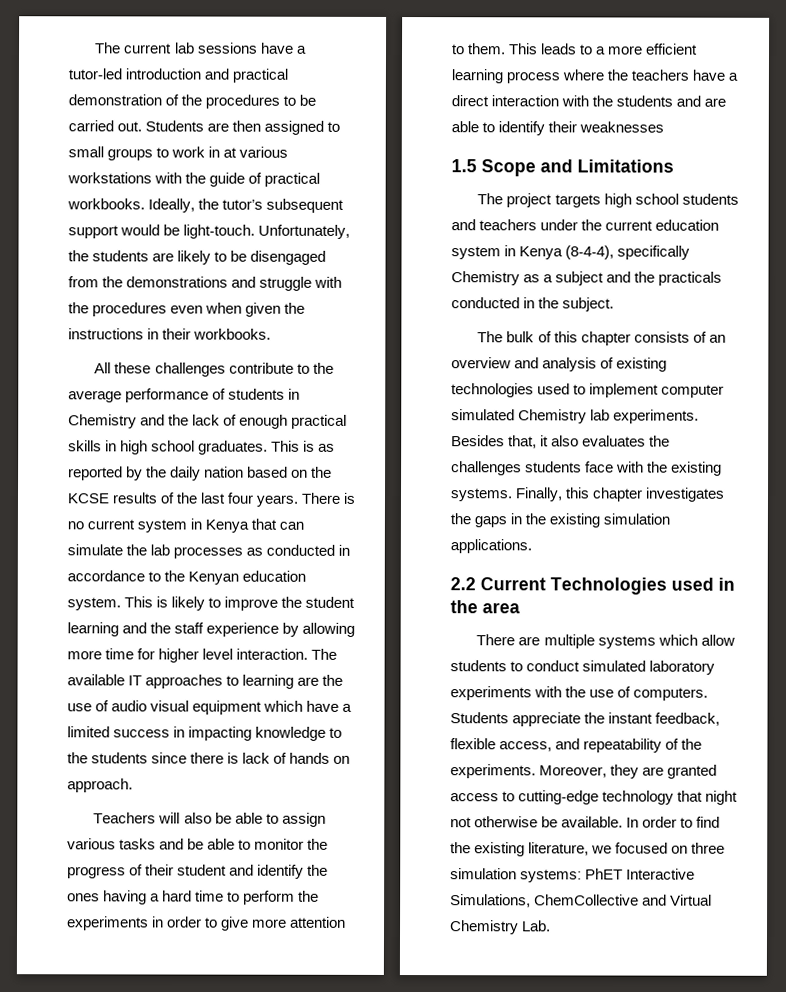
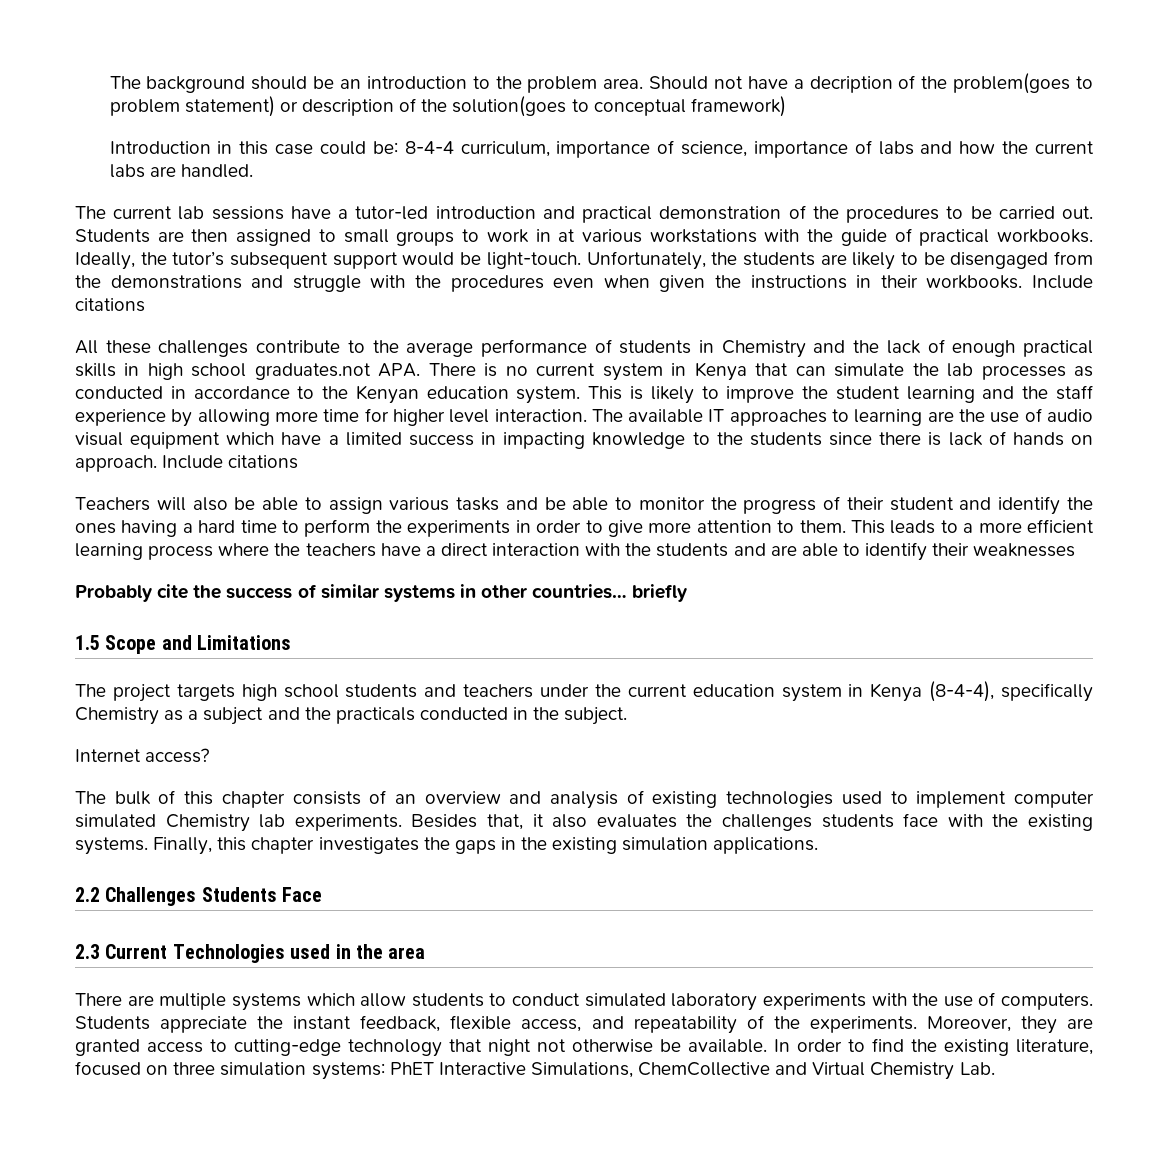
+ The background should be an introduction to the problem area. Should not have a decription of the problem(goes to problem statement) or description of the solution(goes to conceptual framework)
+ Introduction in this case could be: 8-4-4 curriculum, importance of science, importance of labs and how the current labs are handled.
- Unfortunately, the students are likely to be disengaged from the demonstrations and struggle with the procedures even when given the instructions in their workbooks.
+ Unfortunately, the students are likely to be disengaged from the demonstrations and struggle with the procedures even when given the instructions in their workbooks. Include citations
- All these challenges contribute to the average performance of students in Chemistry and the lack of enough practical skills in high school graduates. This is as reported by the daily nation based on the KCSE results of the last four years. There is no current system in Kenya that can simulate the lab processes as conducted in accordance to the Kenyan education system.
+ All these challenges contribute to the average performance of students in Chemistry and the lack of enough practical skills in high school graduates.not APA. There is no current system in Kenya that can simulate the lab processes as conducted in accordance to the Kenyan education system.
- The available IT approaches to learning are the use of audio visual equipment which have a limited success in impacting knowledge to the students since there is lack of hands on approach.
+ The available IT approaches to learning are the use of audio visual equipment which have a limited success in impacting knowledge to the students since there is lack of hands on approach. Include citations
+ Probably cite the success of similar systems in other countries… briefly
+ Internet access?
- 2.2 Current Technologies used in the area
+ 2.2 Challenges Students Face
+ 2.3 Current Technologies used in the area
- In order to find the existing literature, we focused on three simulation systems: PhET Interactive Simulations, ChemCollective and Virtual Chemistry Lab.
+ In order to find the existing literature, focused on three simulation systems: PhET Interactive Simulations, ChemCollective and Virtual Chemistry Lab.

